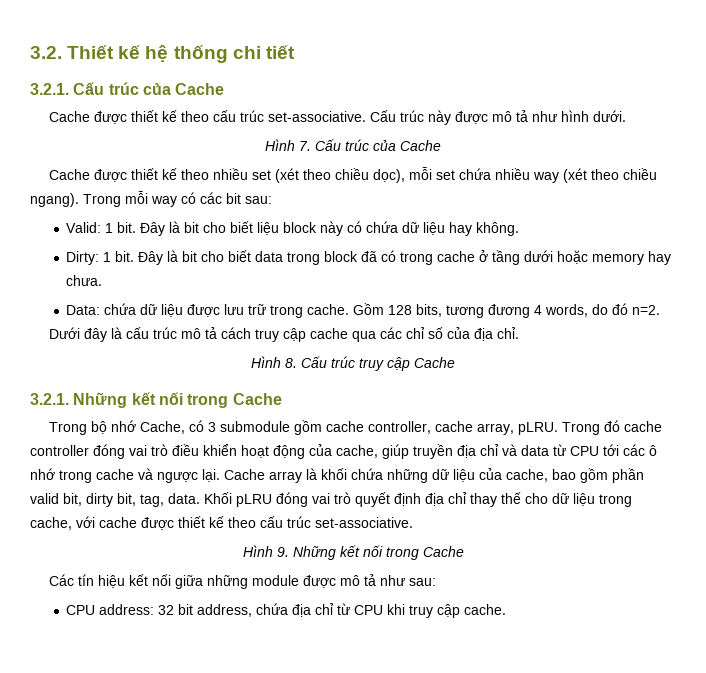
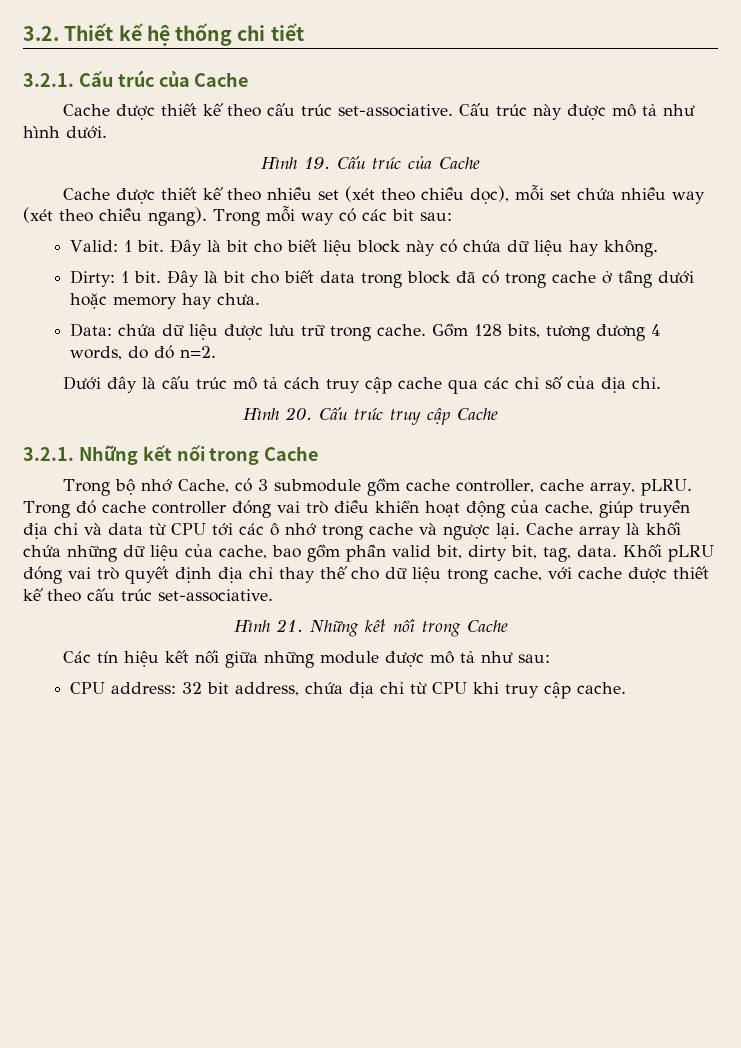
- Hình 7. Cấu trúc của Cache
+ Hình 19. Cấu trúc của Cache
- Hình 8. Cấu trúc truy cập Cache
+ Hình 20. Cấu trúc truy cập Cache
- Hình 9. Những kết nối trong Cache
+ Hình 21. Những kết nối trong Cache

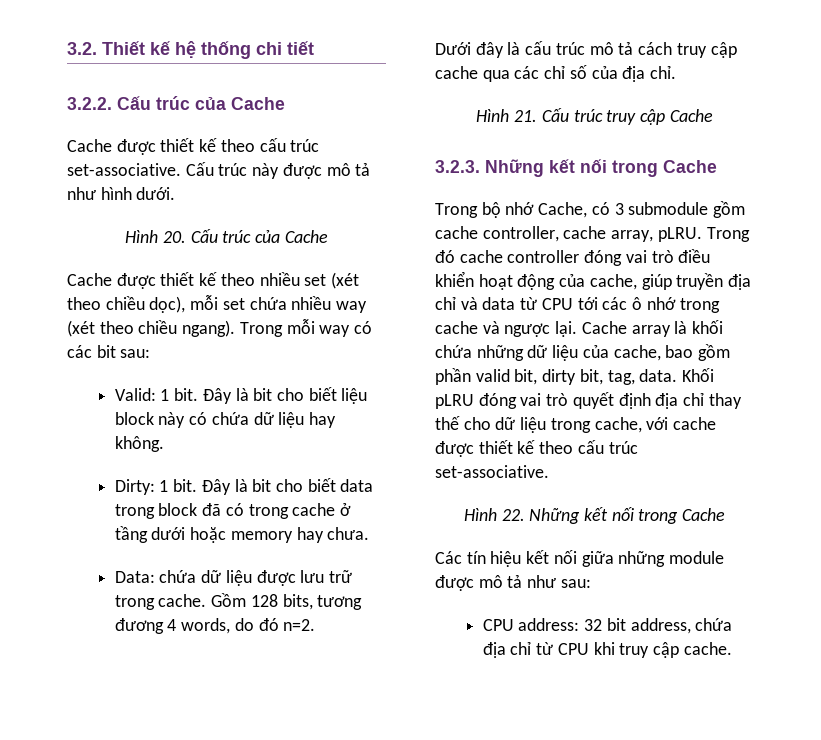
- 3.2.1. Cấu trúc của Cache
+ 3.2.2. Cấu trúc của Cache
- Hình 19. Cấu trúc của Cache
+ Hình 20. Cấu trúc của Cache
- Hình 20. Cấu trúc truy cập Cache
+ Hình 21. Cấu trúc truy cập Cache
- 3.2.1. Những kết nối trong Cache
+ 3.2.3. Những kết nối trong Cache
- Hình 21. Những kết nối trong Cache
+ Hình 22. Những kết nối trong Cache

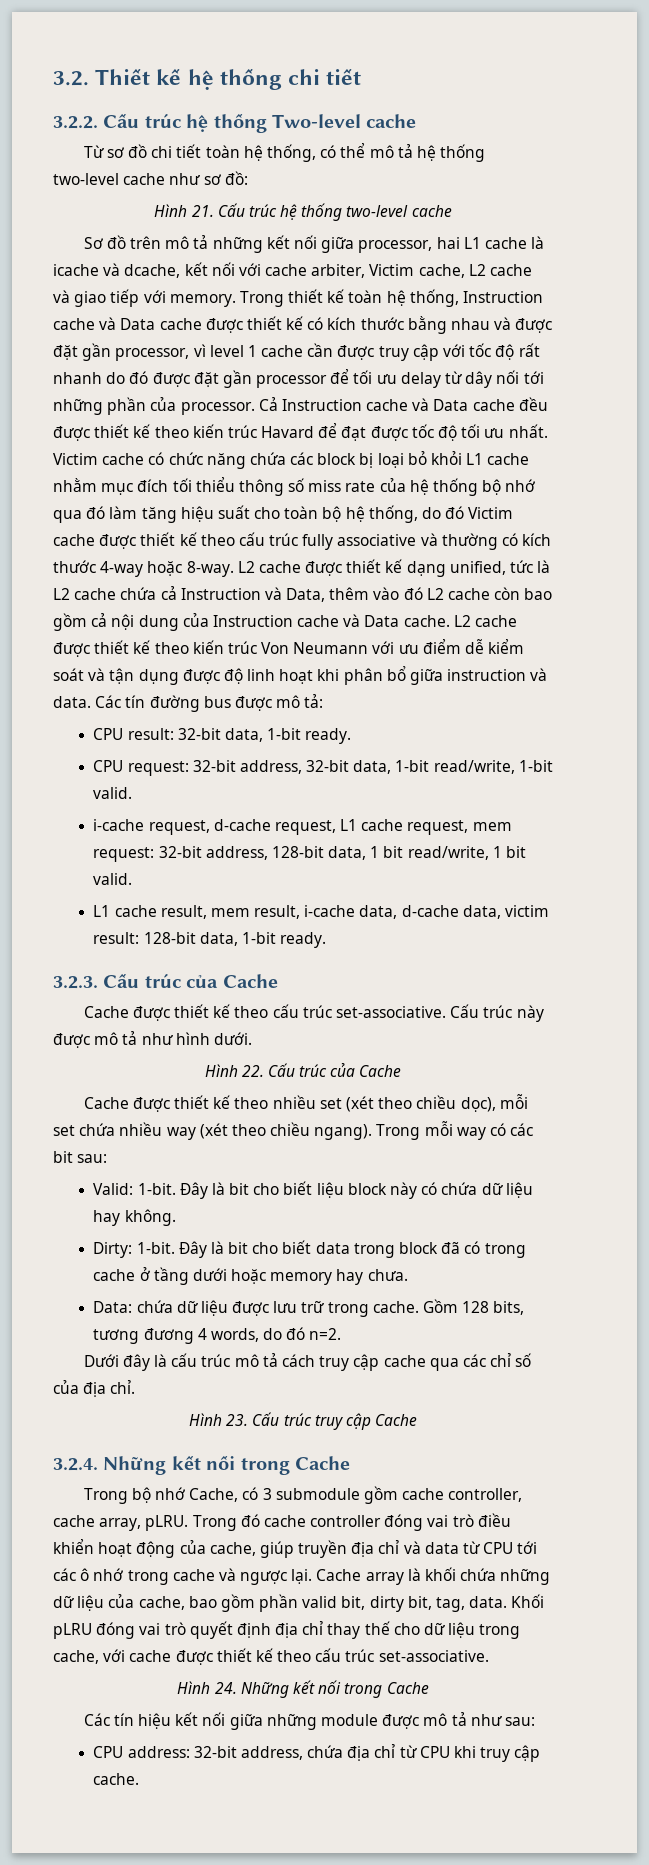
- 3.2.2. Cấu trúc của Cache
+ 3.2.2. Cấu trúc hệ thống Two-level cache
+ Từ sơ đồ chi tiết toàn hệ thống, có thể mô tả hệ thống two-level cache như sơ đồ:
+ Hình 21. Cấu trúc hệ thống two-level cache
+ Sơ đồ trên mô tả những kết nối giữa processor, hai L1 cache là icache và dcache, kết nối với cache arbiter, Victim cache, L2 cache và giao tiếp với memory. Trong thiết kế toàn hệ thống, Instruction cache và Data cache được thiết kế có kích thước bằng nhau và được đặt gần processor, vì level 1 cache cần được truy cập với tốc độ rất nhanh do đó được đặt gần processor để tối ưu delay từ dây nối tới những phần của processor. Cả Instruction cache và Data cache đều được thiết kế theo kiến trúc Havard để đạt được tốc độ tối ưu nhất. Victim cache có chức năng chứa các block bị loại bỏ khỏi L1 cache nhằm mục đích tối thiểu thông số miss rate của hệ thống bộ nhớ qua đó làm tăng hiệu suất cho toàn bộ hệ thống, do đó Victim cache được thiết kế theo cấu trúc fully associative và thường có kích thước 4-way hoặc 8-way. L2 cache được thiết kế dạng unified, tức là L2 cache chứa cả Instruction và Data, thêm vào đó L2 cache còn bao gồm cả nội dung của Instruction cache và Data cache. L2 cache được thiết kế theo kiến trúc Von Neumann với ưu điểm dễ kiểm soát và tận dụng được độ linh hoạt khi phân bổ giữa instruction và data. Các tín đường bus được mô tả:
+ CPU result: 32-bit data, 1-bit ready.
+ CPU request: 32-bit address, 32-bit data, 1-bit read/write, 1-bit valid.
+ i-cache request, d-cache request, L1 cache request, mem request: 32-bit address, 128-bit data, 1 bit read/write, 1 bit valid.
+ L1 cache result, mem result, i-cache data, d-cache data, victim result: 128-bit data, 1-bit ready.
+ 3.2.3. Cấu trúc của Cache
- Hình 20. Cấu trúc của Cache
+ Hình 22. Cấu trúc của Cache
- Valid: 1 bit.
+ Valid: 1-bit.
- Dirty: 1 bit.
+ Dirty: 1-bit.
- Hình 21. Cấu trúc truy cập Cache
+ Hình 23. Cấu trúc truy cập Cache
- 3.2.3. Những kết nối trong Cache
+ 3.2.4. Những kết nối trong Cache
- Hình 22. Những kết nối trong Cache
+ Hình 24. Những kết nối trong Cache
- CPU address: 32 bit address, chứa địa chỉ từ CPU khi truy cập cache.
+ CPU address: 32-bit address, chứa địa chỉ từ CPU khi truy cập cache.

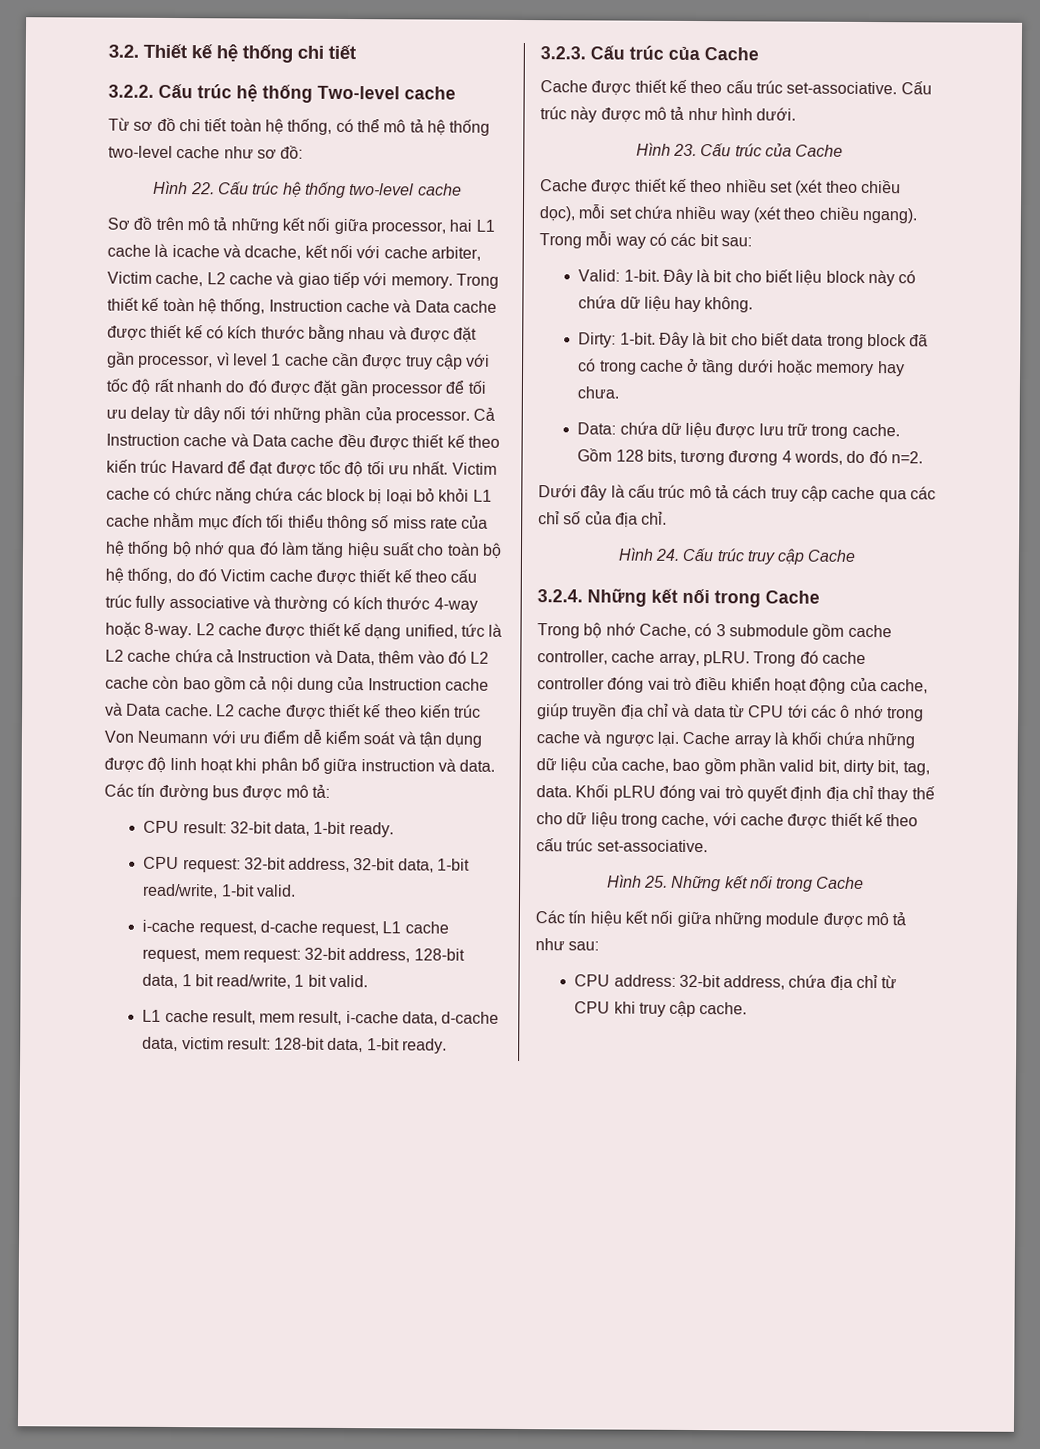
- Hình 21. Cấu trúc hệ thống two-level cache
+ Hình 22. Cấu trúc hệ thống two-level cache
- Hình 22. Cấu trúc của Cache
+ Hình 23. Cấu trúc của Cache
- Hình 23. Cấu trúc truy cập Cache
+ Hình 24. Cấu trúc truy cập Cache
- Hình 24. Những kết nối trong Cache
+ Hình 25. Những kết nối trong Cache

